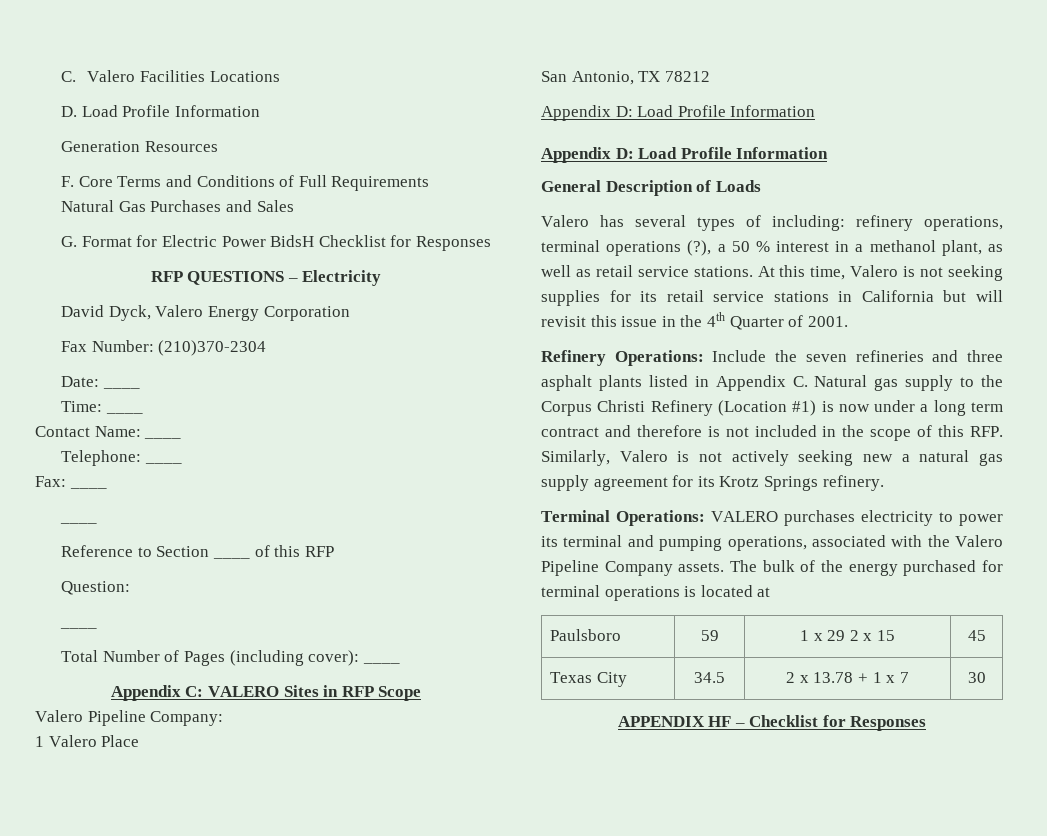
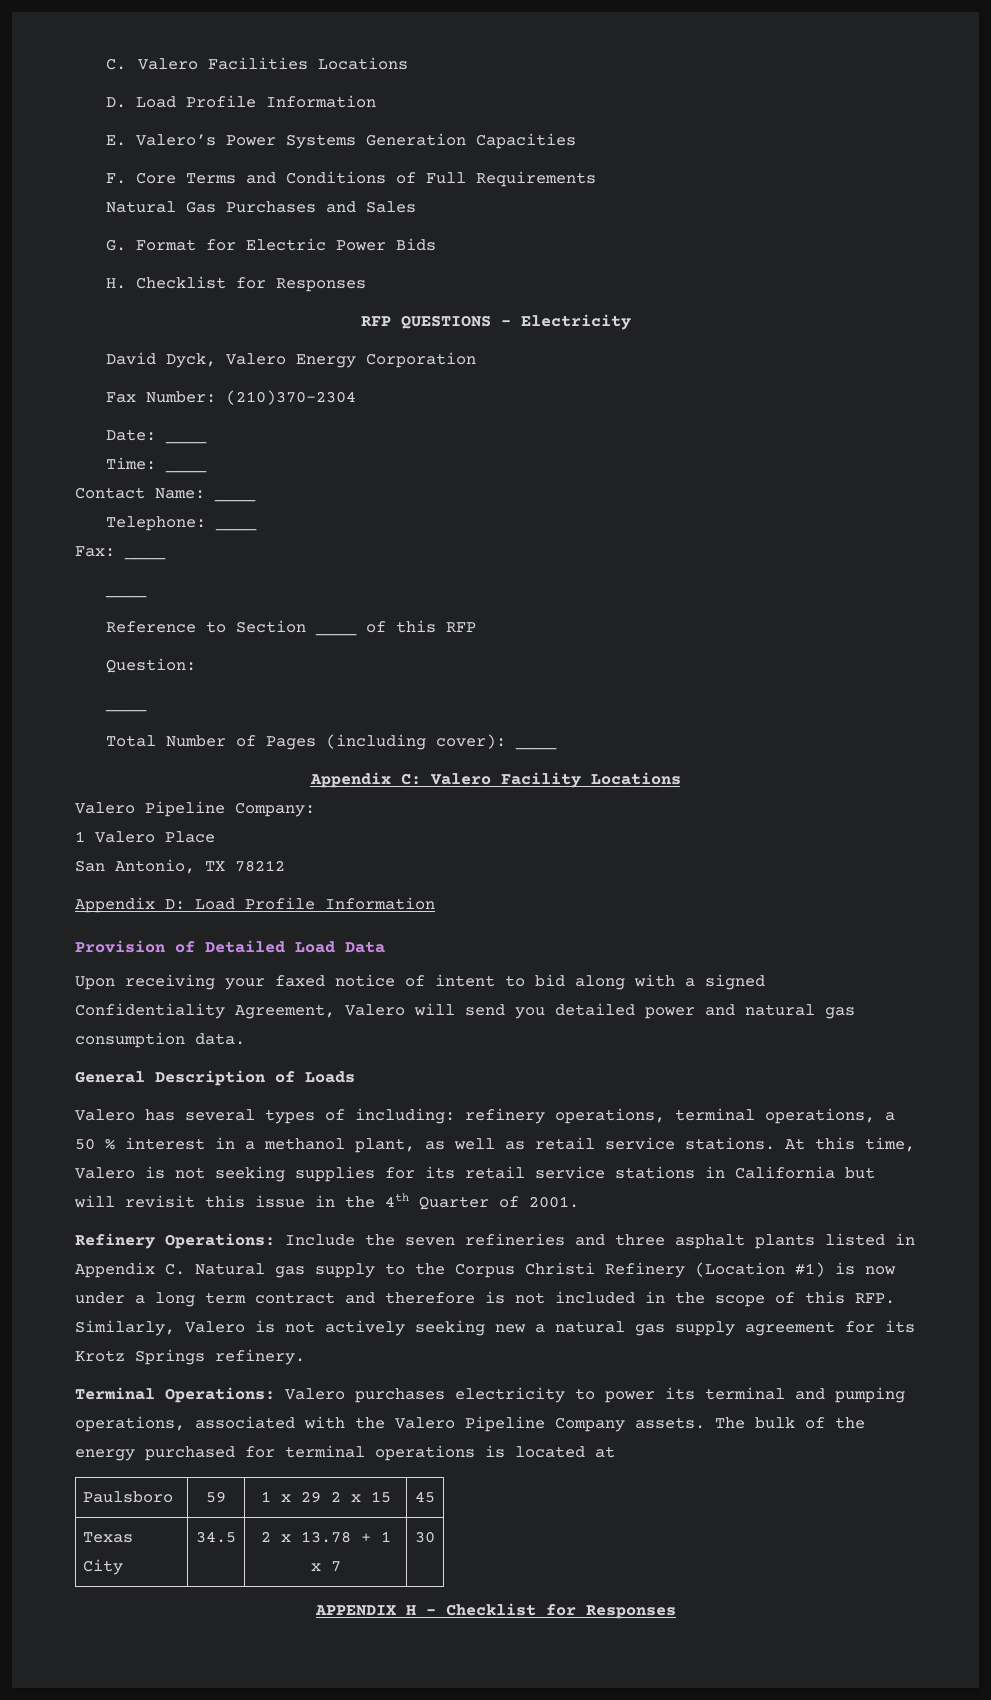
- Generation Resources
+ E. Valero’s Power Systems Generation Capacities
- G. Format for Electric Power BidsH Checklist for Responses
+ G. Format for Electric Power Bids
+ H. Checklist for Responses
- Appendix C: VALERO Sites in RFP Scope
+ Appendix C: Valero Facility Locations
  San Antonio, TX 78212
  Appendix D: Load Profile Information
- Appendix D: Load Profile Information
+ Provision of Detailed Load Data
+ Upon receiving your faxed notice of intent to bid along with a signed Confidentiality Agreement, Valero will send you detailed power and natural gas consumption data.
- Valero has several types of including: refinery operations, terminal operations (?), a 50 % interest in a methanol plant, as well as retail service stations.
+ Valero has several types of including: refinery operations, terminal operations, a 50 % interest in a methanol plant, as well as retail service stations.
- Terminal Operations: VALERO purchases electricity to power its terminal and pumping operations, associated with the Valero Pipeline Company assets.
+ Terminal Operations: Valero purchases electricity to power its terminal and pumping operations, associated with the Valero Pipeline Company assets.
- APPENDIX HF – Checklist for Responses
+ APPENDIX H – Checklist for Responses

